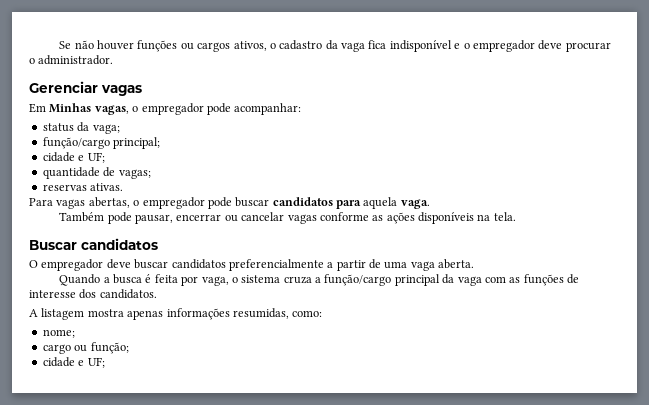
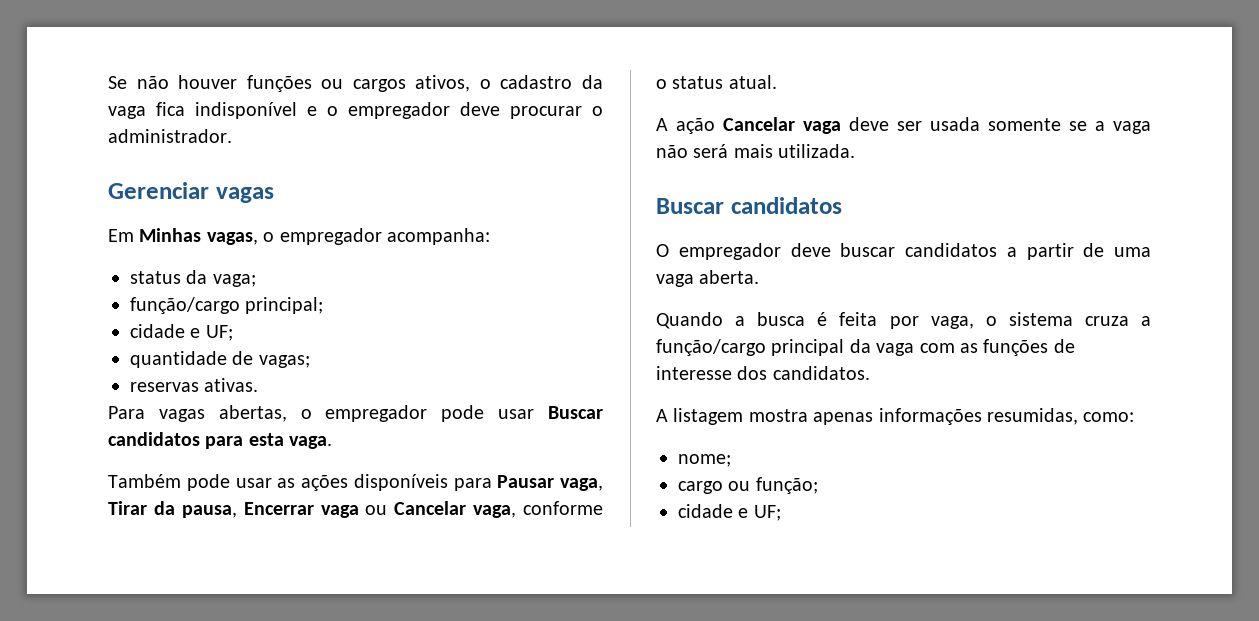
- Em Minhas vagas, o empregador pode acompanhar:
+ Em Minhas vagas, o empregador acompanha:
- Para vagas abertas, o empregador pode buscar candidatos para aquela vaga.
+ Para vagas abertas, o empregador pode usar Buscar candidatos para esta vaga.
- Também pode pausar, encerrar ou cancelar vagas conforme as ações disponíveis na tela.
+ Também pode usar as ações disponíveis para Pausar vaga, Tirar da pausa, Encerrar vaga ou Cancelar vaga, conforme o status atual.
+ A ação Cancelar vaga deve ser usada somente se a vaga não será mais utilizada.
- O empregador deve buscar candidatos preferencialmente a partir de uma vaga aberta.
+ O empregador deve buscar candidatos a partir de uma vaga aberta.

